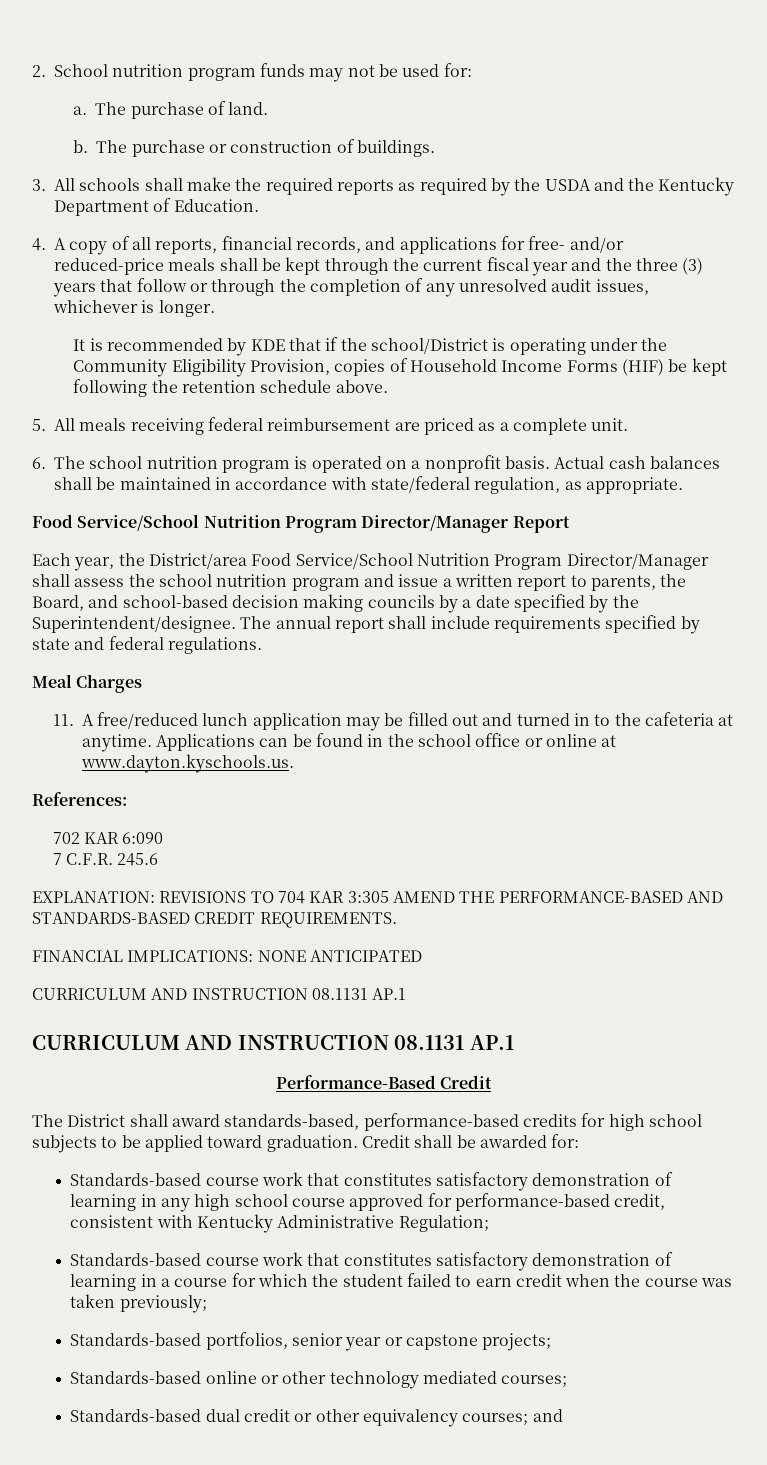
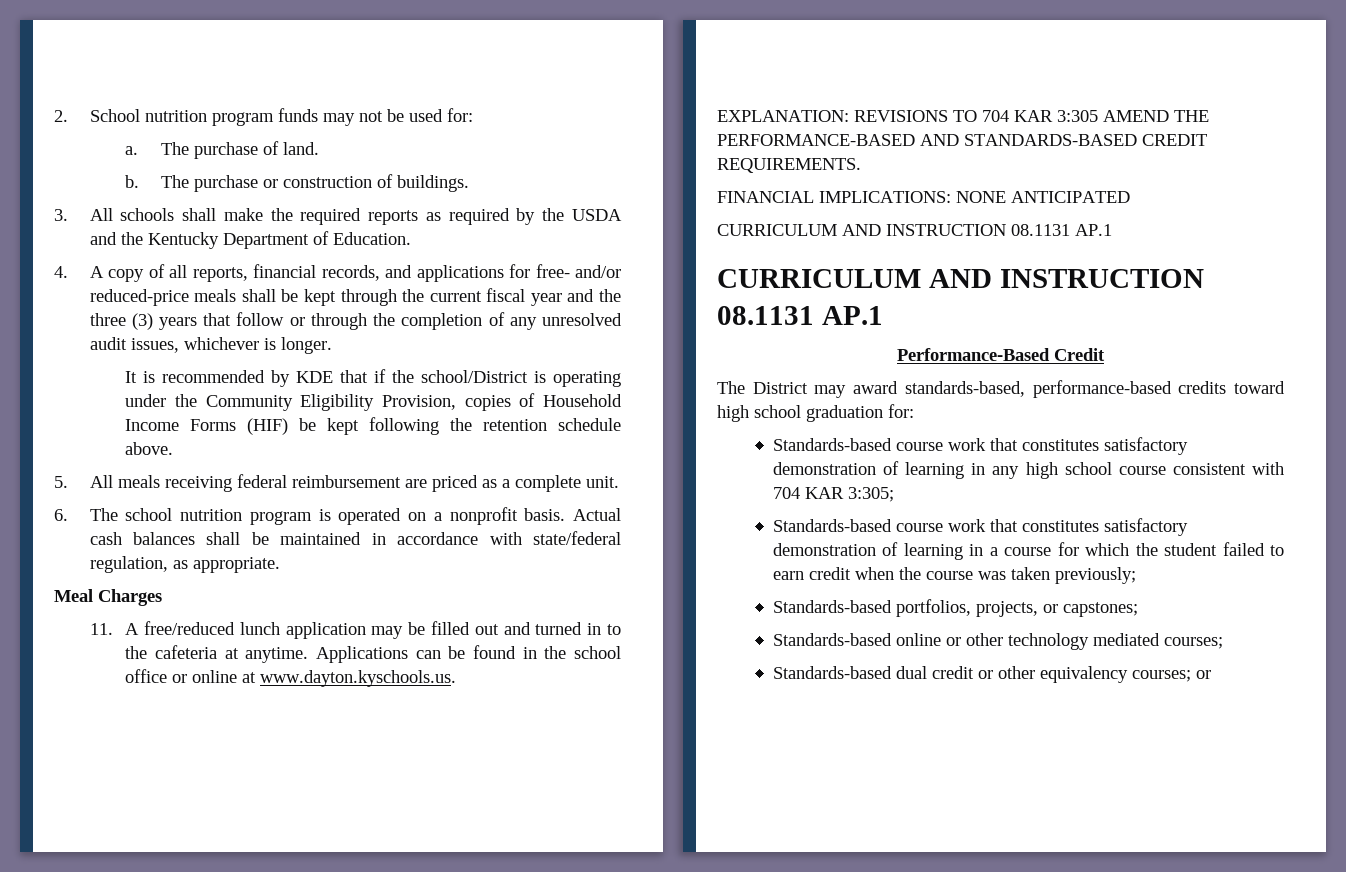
- Food Service/School Nutrition Program Director/Manager Report
- Each year, the District/area Food Service/School Nutrition Program Director/Manager shall assess the school nutrition program and issue a written report to parents, the Board, and school-based decision making councils by a date specified by the Superintendent/designee. The annual report shall include requirements specified by state and federal regulations.
- References:
- 702 KAR 6:090
- 7 C.F.R. 245.6
- The District shall award standards-based, performance-based credits for high school subjects to be applied toward graduation. Credit shall be awarded for:
+ The District may award standards-based, performance-based credits toward high school graduation for:
- Standards-based course work that constitutes satisfactory demonstration of learning in any high school course approved for performance-based credit, consistent with Kentucky Administrative Regulation;
+ Standards-based course work that constitutes satisfactory demonstration of learning in any high school course consistent with 704 KAR 3:305;
- Standards-based portfolios, senior year or capstone projects;
+ Standards-based portfolios, projects, or capstones;
- Standards-based dual credit or other equivalency courses; and
+ Standards-based dual credit or other equivalency courses; or

